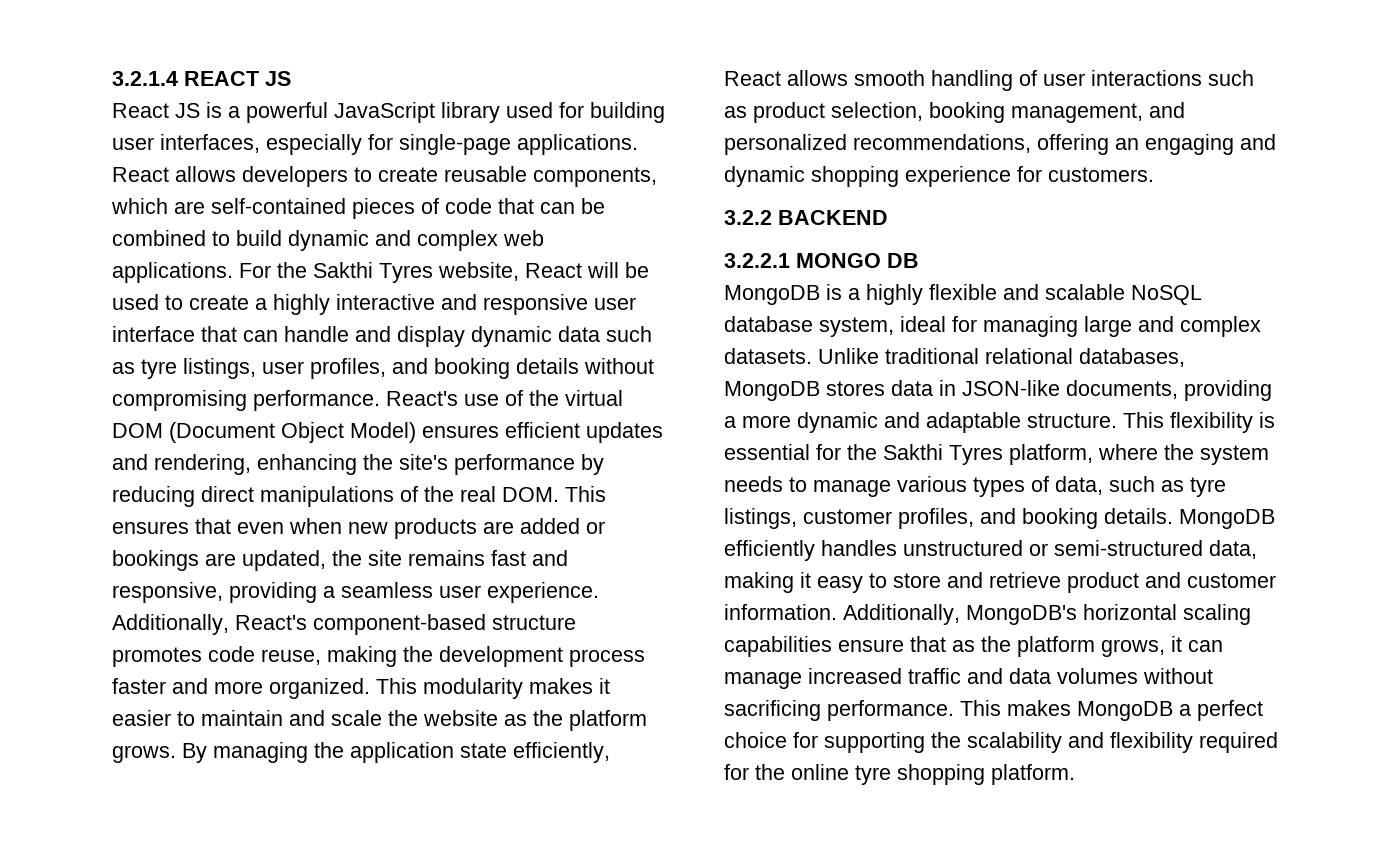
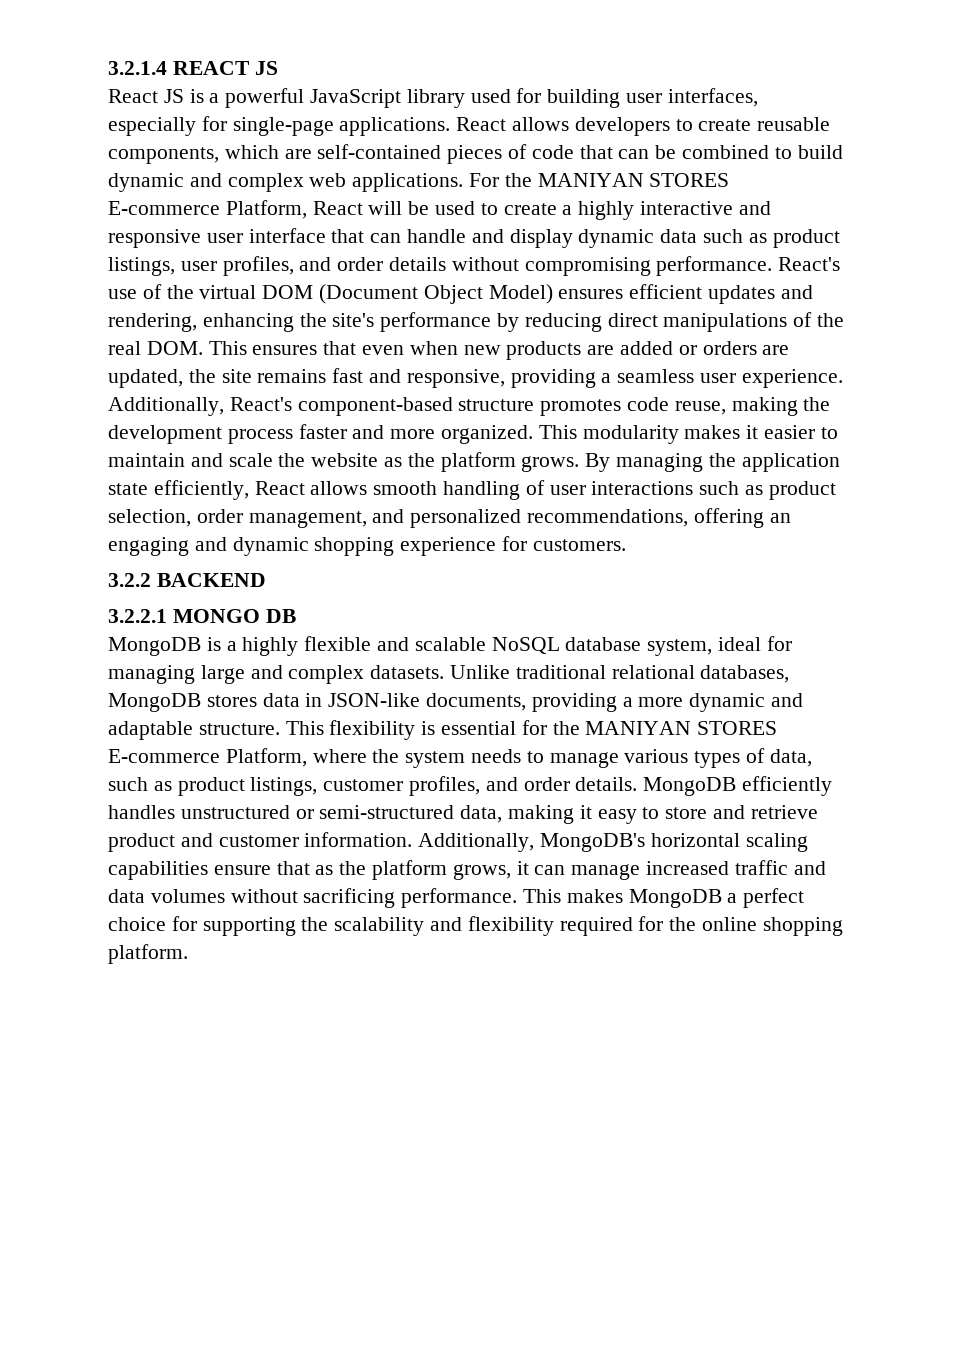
- For the Sakthi Tyres website, React will be used to create a highly interactive and responsive user interface that can handle and display dynamic data such as tyre listings, user profiles, and booking details without compromising performance.
+ For the MANIYAN STORES E-commerce Platform, React will be used to create a highly interactive and responsive user interface that can handle and display dynamic data such as product listings, user profiles, and order details without compromising performance.
- React's use of the virtual DOM (Document Object Model) ensures efficient updates and rendering, enhancing the site's performance by reducing direct manipulations of the real DOM. This ensures that even when new products are added or bookings are updated, the site remains fast and responsive, providing a seamless user experience.
+ React's use of the virtual DOM (Document Object Model) ensures efficient updates and rendering, enhancing the site's performance by reducing direct manipulations of the real DOM. This ensures that even when new products are added or orders are updated, the site remains fast and responsive, providing a seamless user experience.
- By managing the application state efficiently, React allows smooth handling of user interactions such as product selection, booking management, and personalized recommendations, offering an engaging and dynamic shopping experience for customers.
+ By managing the application state efficiently, React allows smooth handling of user interactions such as product selection, order management, and personalized recommendations, offering an engaging and dynamic shopping experience for customers.
- This flexibility is essential for the Sakthi Tyres platform, where the system needs to manage various types of data, such as tyre listings, customer profiles, and booking details.
+ This flexibility is essential for the MANIYAN STORES E-commerce Platform, where the system needs to manage various types of data, such as product listings, customer profiles, and order details.
- This makes MongoDB a perfect choice for supporting the scalability and flexibility required for the online tyre shopping platform.
+ This makes MongoDB a perfect choice for supporting the scalability and flexibility required for the online shopping platform.

